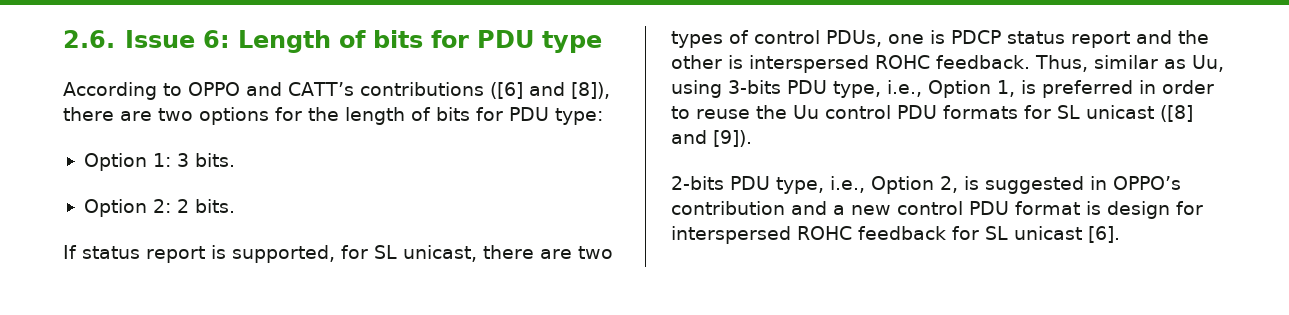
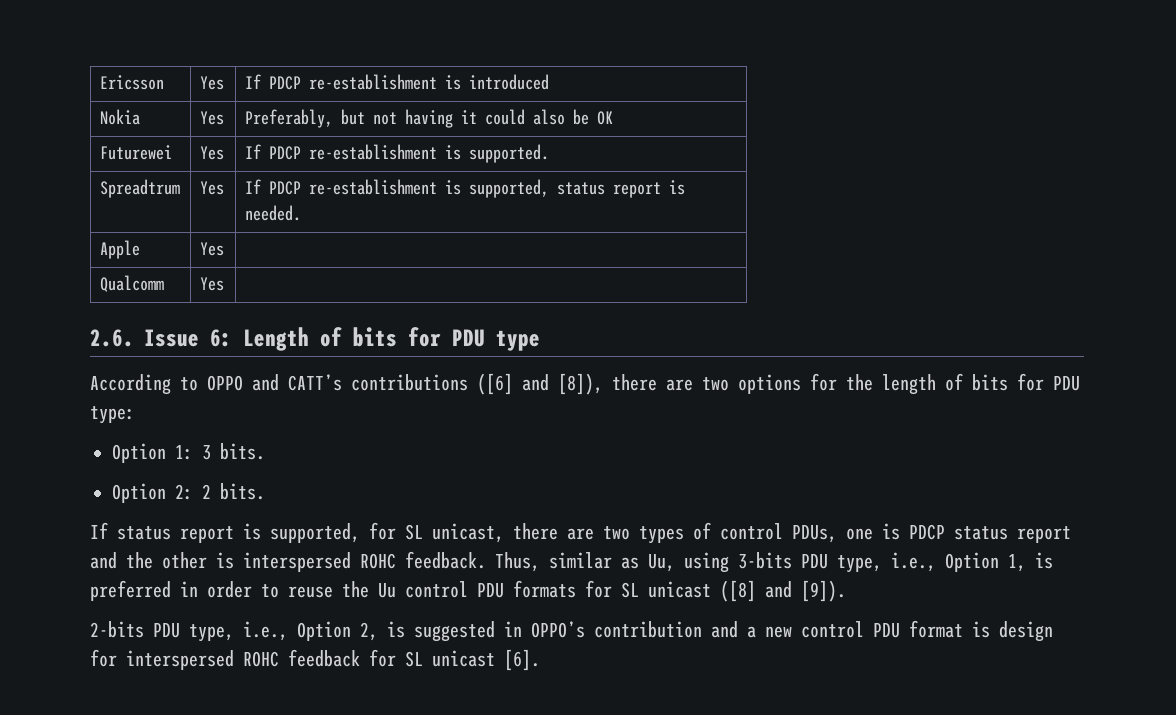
+ Ericsson | Yes | If PDCP re-establishment is introduced
+ Nokia | Yes | Preferably, but not having it could also be OK
+ Futurewei | Yes | If PDCP re-establishment is supported.
+ Spreadtrum | Yes | If PDCP re-establishment is supported, status report is needed.
+ Apple | Yes |
+ Qualcomm | Yes |

